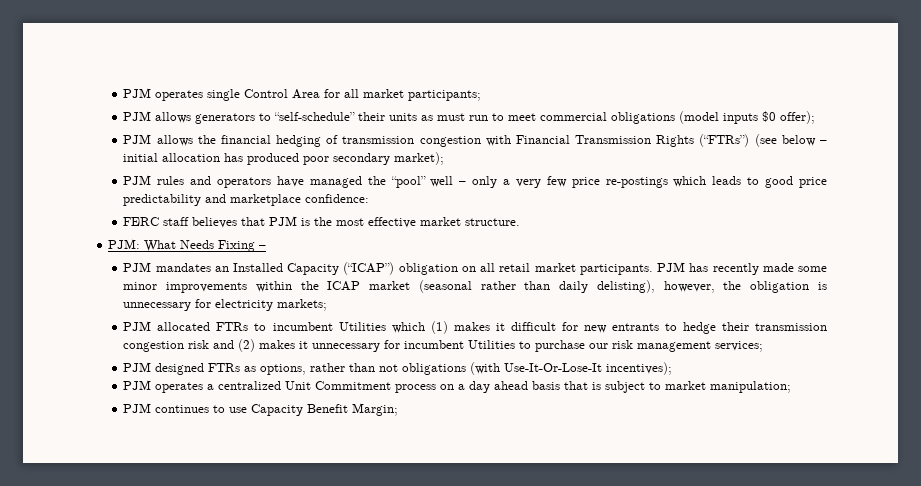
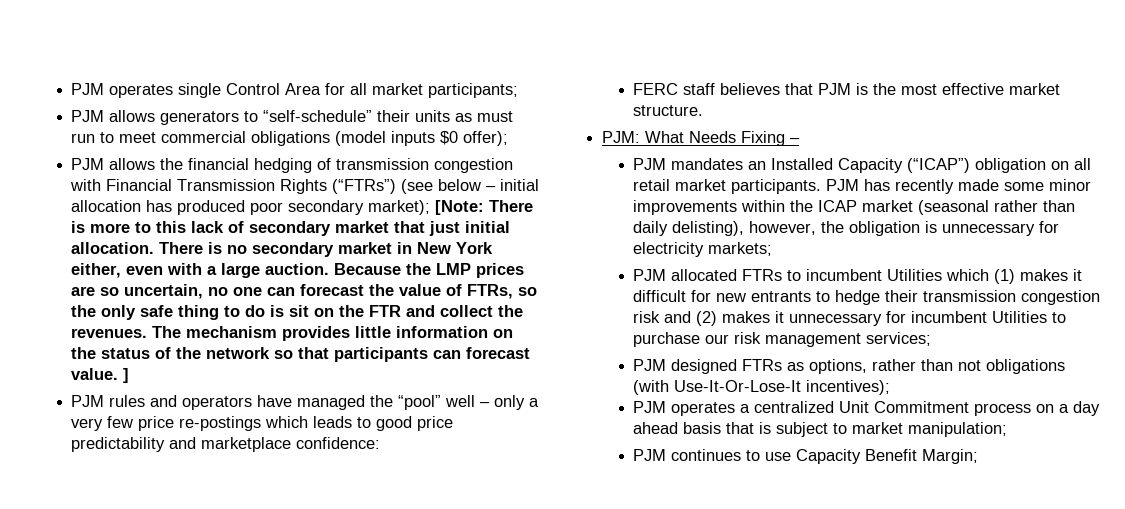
- PJM allows the financial hedging of transmission congestion with Financial Transmission Rights (“FTRs”) (see below – initial allocation has produced poor secondary market);
+ PJM allows the financial hedging of transmission congestion with Financial Transmission Rights (“FTRs”) (see below – initial allocation has produced poor secondary market); [Note: There is more to this lack of secondary market that just initial allocation. There is no secondary market in New York either, even with a large auction. Because the LMP prices are so uncertain, no one can forecast the value of FTRs, so the only safe thing to do is sit on the FTR and collect the revenues. The mechanism provides little information on the status of the network so that participants can forecast value. ]

